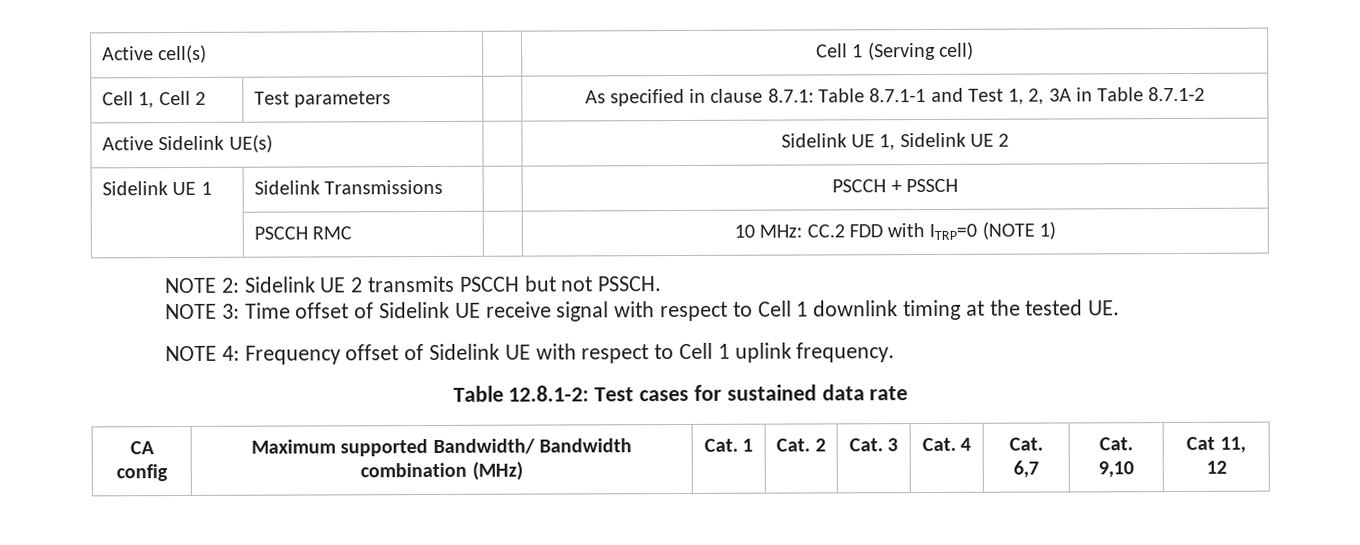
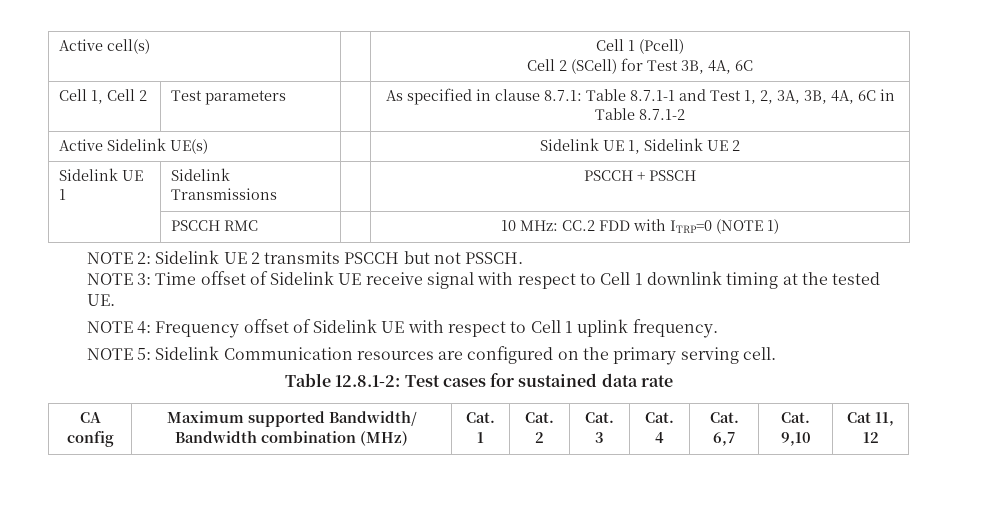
- Active cell(s) | | Cell 1 (Serving cell)
+ Active cell(s) | | Cell 1 (Pcell)
+ Cell 2 (SCell) for Test 3B, 4A, 6C
- Cell 1, Cell 2 | Test parameters | | As specified in clause 8.7.1: Table 8.7.1-1 and Test 1, 2, 3A in Table 8.7.1-2
+ Cell 1, Cell 2 | Test parameters | | As specified in clause 8.7.1: Table 8.7.1-1 and Test 1, 2, 3A, 3B, 4A, 6C in Table 8.7.1-2
+ NOTE 5: Sidelink Communication resources are configured on the primary serving cell.

